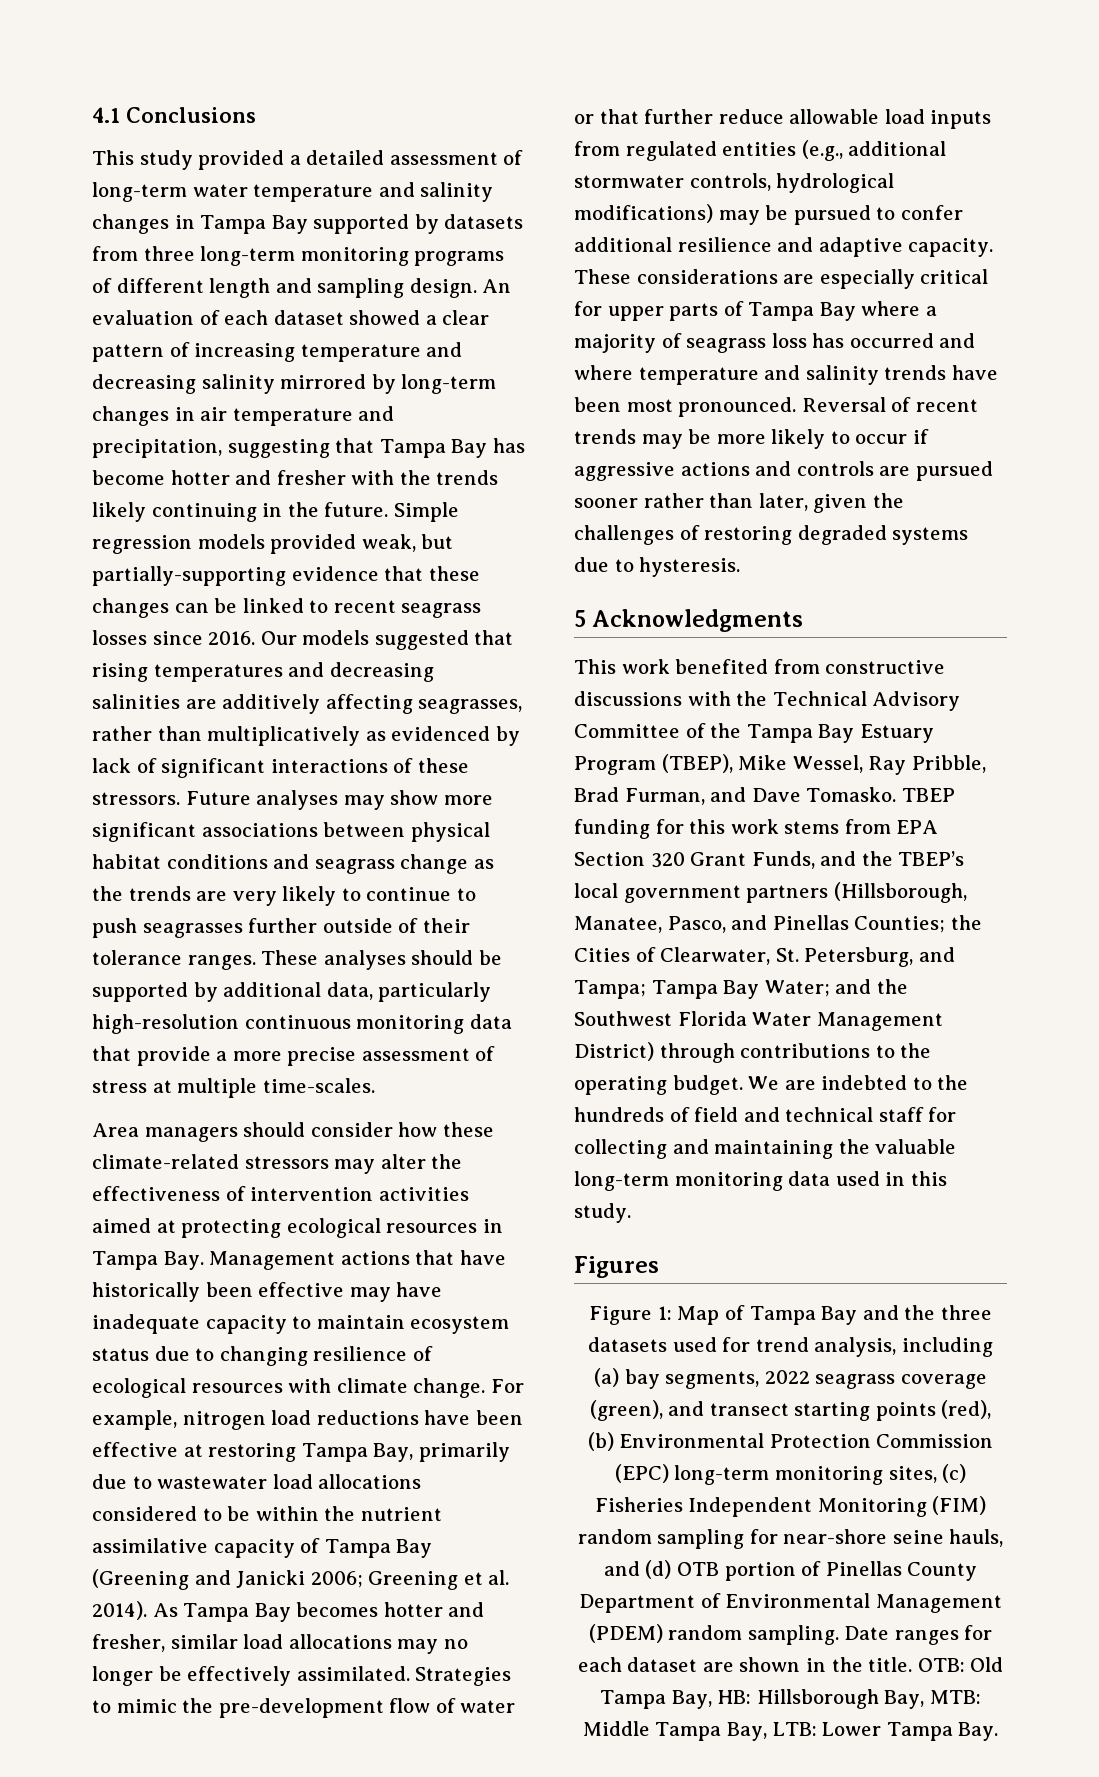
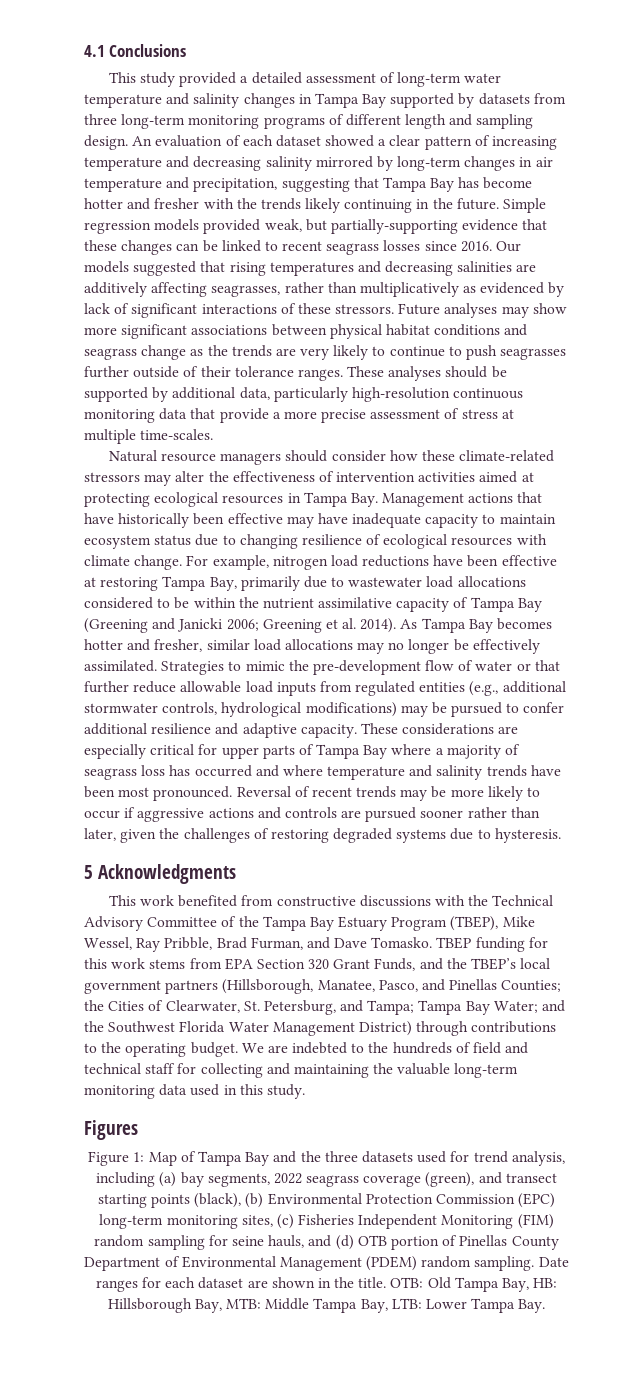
- Area managers should consider how these climate-related stressors may alter the effectiveness of intervention activities aimed at protecting ecological resources in Tampa Bay. Management actions that have historically been effective may have inadequate capacity to maintain ecosystem status due to changing resilience of ecological resources with climate change.
+ Natural resource managers should consider how these climate-related stressors may alter the effectiveness of intervention activities aimed at protecting ecological resources in Tampa Bay. Management actions that have historically been effective may have inadequate capacity to maintain ecosystem status due to changing resilience of ecological resources with climate change.
- Figure 1: Map of Tampa Bay and the three datasets used for trend analysis, including (a) bay segments, 2022 seagrass coverage (green), and transect starting points (red), (b) Environmental Protection Commission (EPC) long-term monitoring sites, (c) Fisheries Independent Monitoring (FIM) random sampling for near-shore seine hauls, and (d) OTB portion of Pinellas County Department of Environmental Management (PDEM) random sampling.
+ Figure 1: Map of Tampa Bay and the three datasets used for trend analysis, including (a) bay segments, 2022 seagrass coverage (green), and transect starting points (black), (b) Environmental Protection Commission (EPC) long-term monitoring sites, (c) Fisheries Independent Monitoring (FIM) random sampling for seine hauls, and (d) OTB portion of Pinellas County Department of Environmental Management (PDEM) random sampling.

